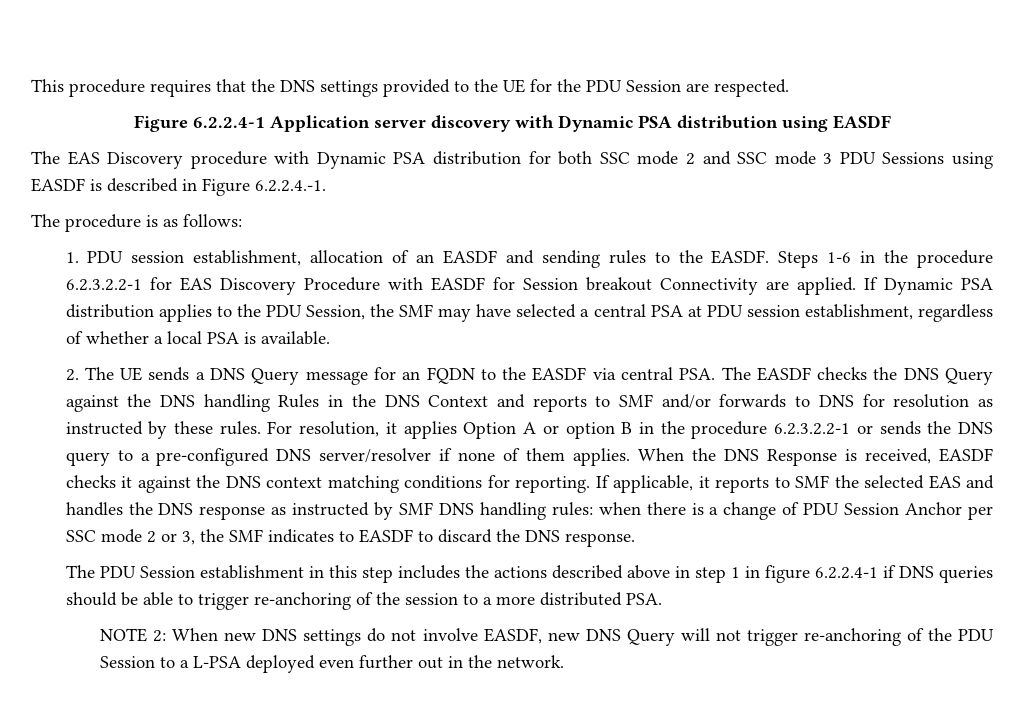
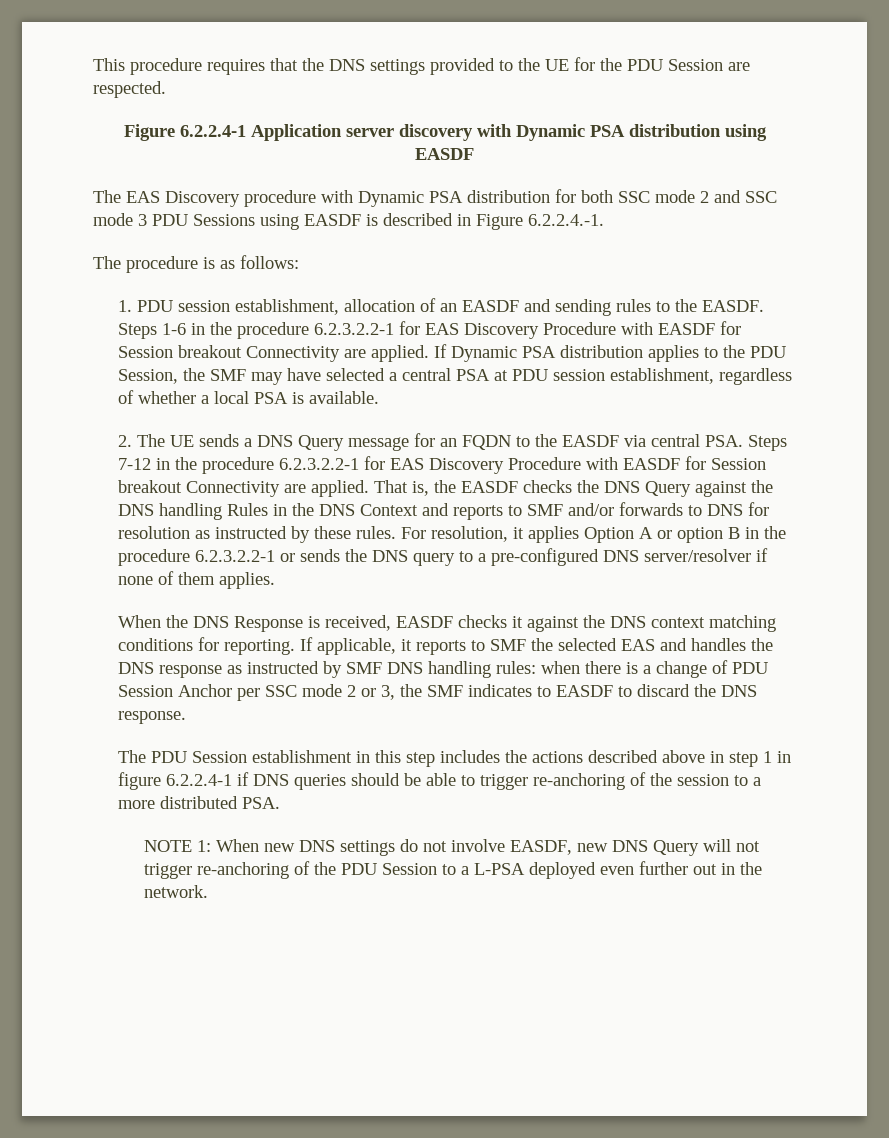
- 2. The UE sends a DNS Query message for an FQDN to the EASDF via central PSA. The EASDF checks the DNS Query against the DNS handling Rules in the DNS Context and reports to SMF and/or forwards to DNS for resolution as instructed by these rules.
+ 2. The UE sends a DNS Query message for an FQDN to the EASDF via central PSA. Steps 7-12 in the procedure 6.2.3.2.2-1 for EAS Discovery Procedure with EASDF for Session breakout Connectivity are applied. That is, the EASDF checks the DNS Query against the DNS handling Rules in the DNS Context and reports to SMF and/or forwards to DNS for resolution as instructed by these rules.
- For resolution, it applies Option A or option B in the procedure 6.2.3.2.2-1 or sends the DNS query to a pre-configured DNS server/resolver if none of them applies. When the DNS Response is received, EASDF checks it against the DNS context matching conditions for reporting.
+ For resolution, it applies Option A or option B in the procedure 6.2.3.2.2-1 or sends the DNS query to a pre-configured DNS server/resolver if none of them applies.
+ When the DNS Response is received, EASDF checks it against the DNS context matching conditions for reporting.
- NOTE 2: When new DNS settings do not involve EASDF, new DNS Query will not trigger re-anchoring of the PDU Session to a L-PSA deployed even further out in the network.
+ NOTE 1: When new DNS settings do not involve EASDF, new DNS Query will not trigger re-anchoring of the PDU Session to a L-PSA deployed even further out in the network.

